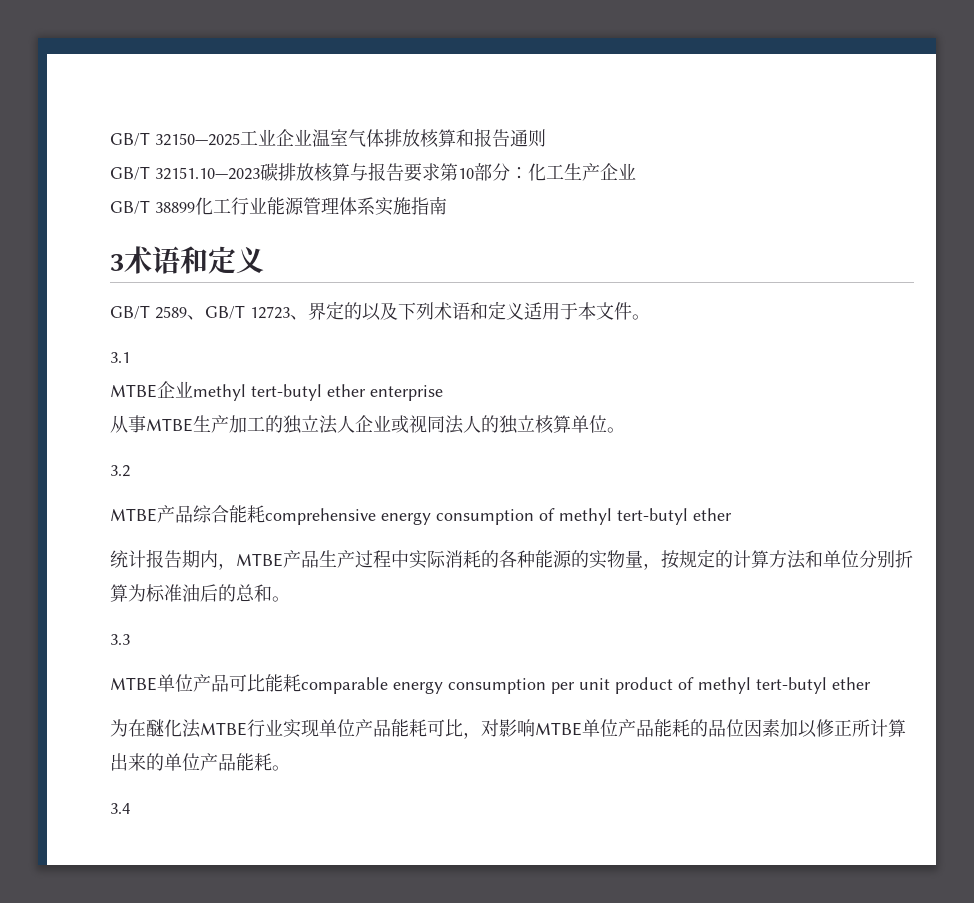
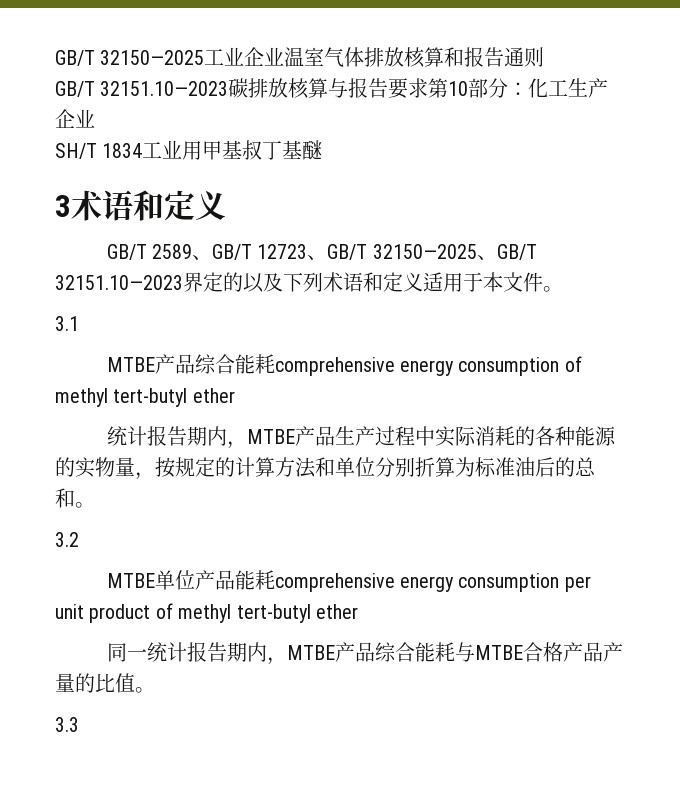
- GB/T 38899化工行业能源管理体系实施指南
+ SH/T 1834工业用甲基叔丁基醚
- GB/T 2589、GB/T 12723、界定的以及下列术语和定义适用于本文件。
+ GB/T 2589、GB/T 12723、GB/T 32150—2025、GB/T 32151.10—2023界定的以及下列术语和定义适用于本文件。
- MTBE企业methyl tert-butyl ether enterprise
- 从事MTBE生产加工的独立法人企业或视同法人的独立核算单位。
- 3.2
- 3.3
- MTBE单位产品可比能耗comparable energy consumption per unit product of methyl tert-butyl ether
+ 3.2
+ MTBE单位产品能耗comprehensive energy consumption per unit product of methyl tert-butyl ether
- 为在醚化法MTBE行业实现单位产品能耗可比，对影响MTBE单位产品能耗的品位因素加以修正所计算出来的单位产品能耗。
- 3.4
+ 同一统计报告期内，MTBE产品综合能耗与MTBE合格产品产量的比值。
+ 3.3

